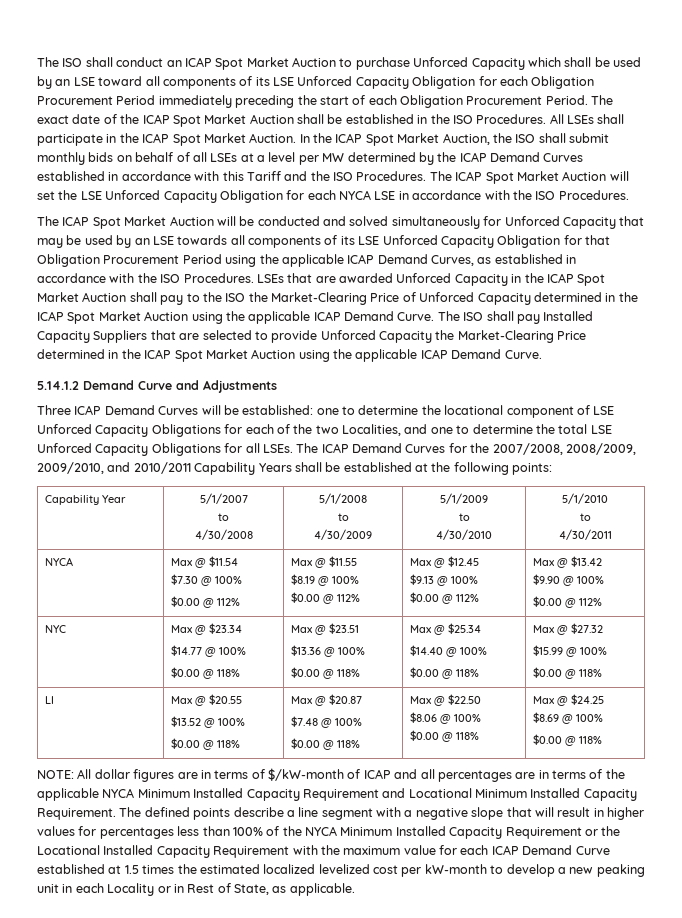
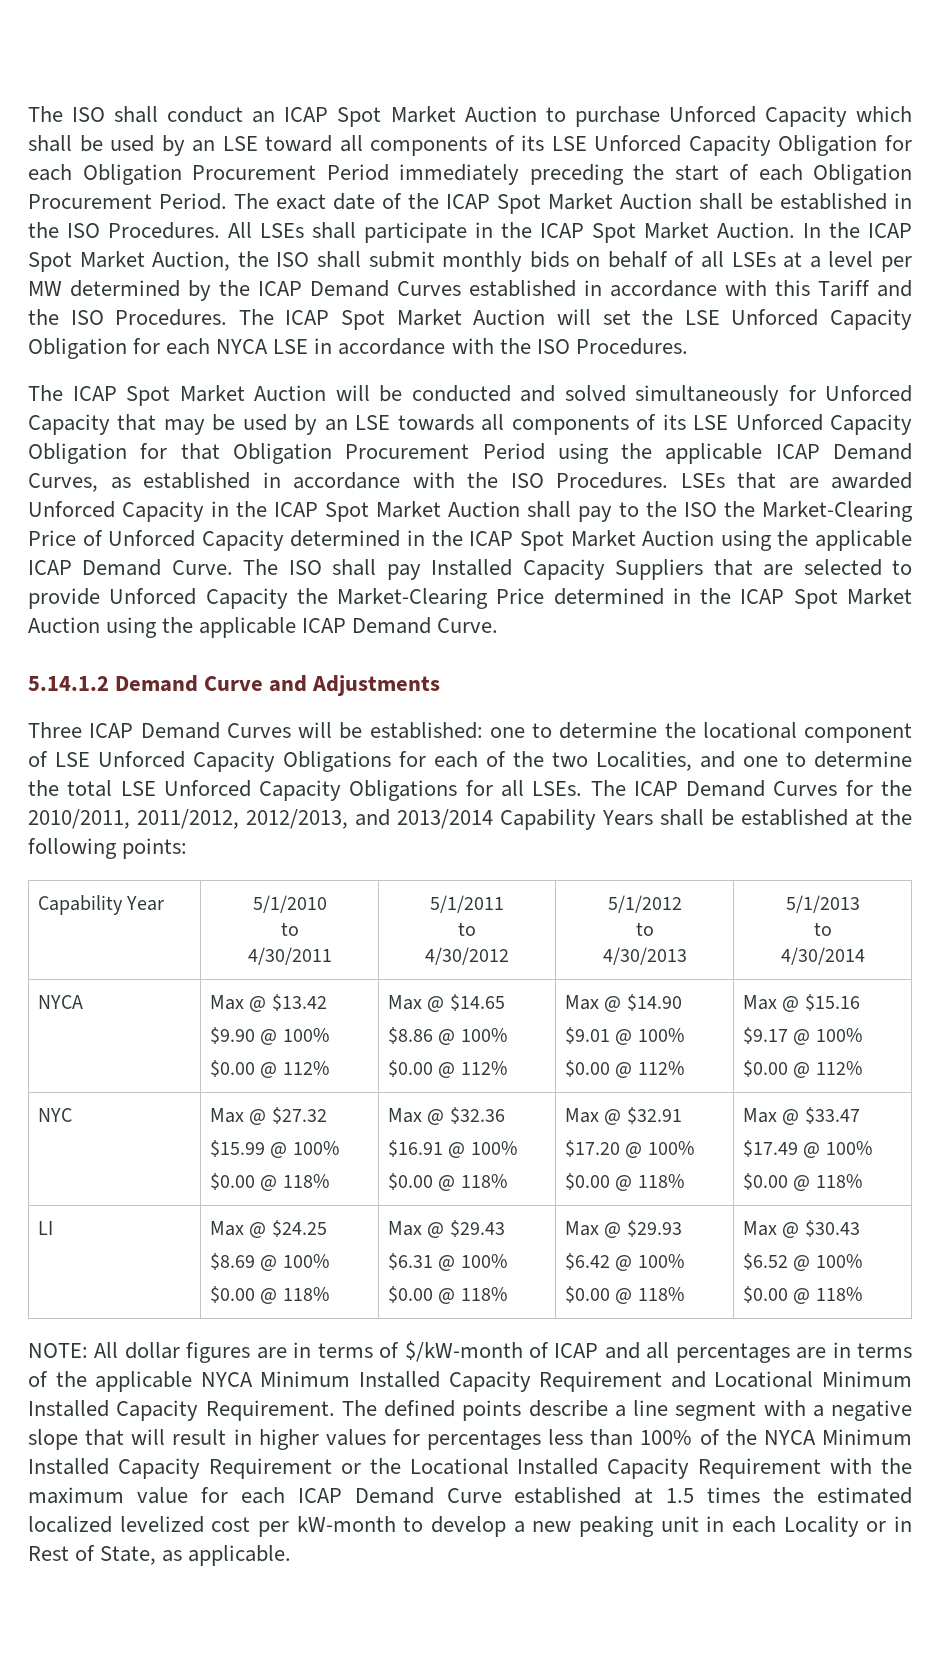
- The ICAP Demand Curves for the 2007/2008, 2008/2009, 2009/2010, and 2010/2011 Capability Years shall be established at the following points:
+ The ICAP Demand Curves for the 2010/2011, 2011/2012, 2012/2013, and 2013/2014 Capability Years shall be established at the following points:
- Capability Year | 5/1/2007
+ Capability Year | 5/1/2010
  to
- 4/30/2008 | 5/1/2008
+ 4/30/2011 | 5/1/2011
  to
- 4/30/2009 | 5/1/2009
+ 4/30/2012 | 5/1/2012
  to
- 4/30/2010 | 5/1/2010
+ 4/30/2013 | 5/1/2013
  to
- 4/30/2011
- NYCA | Max @ $11.54
- $7.30 @ 100%
- $0.00 @ 112% | Max @ $11.55
- $8.19 @ 100%
- $0.00 @ 112% | Max @ $12.45
- $9.13 @ 100%
- $0.00 @ 112% | Max @ $13.42
+ 4/30/2014
+ NYCA | Max @ $13.42
  $9.90 @ 100%
+ $0.00 @ 112% | Max @ $14.65
+ $8.86 @ 100%
+ $0.00 @ 112% | Max @ $14.90
+ $9.01 @ 100%
+ $0.00 @ 112% | Max @ $15.16
+ $9.17 @ 100%
  $0.00 @ 112%
- NYC | Max @ $23.34
- $14.77 @ 100%
- $0.00 @ 118% | Max @ $23.51
- $13.36 @ 100%
- $0.00 @ 118% | Max @ $25.34
- $14.40 @ 100%
- $0.00 @ 118% | Max @ $27.32
+ NYC | Max @ $27.32
  $15.99 @ 100%
+ $0.00 @ 118% | Max @ $32.36
+ $16.91 @ 100%
+ $0.00 @ 118% | Max @ $32.91
+ $17.20 @ 100%
+ $0.00 @ 118% | Max @ $33.47
+ $17.49 @ 100%
  $0.00 @ 118%
- LI | Max @ $20.55
- $13.52 @ 100%
- $0.00 @ 118% | Max @ $20.87
- $7.48 @ 100%
- $0.00 @ 118% | Max @ $22.50
- $8.06 @ 100%
- $0.00 @ 118% | Max @ $24.25
+ LI | Max @ $24.25
  $8.69 @ 100%
+ $0.00 @ 118% | Max @ $29.43
+ $6.31 @ 100%
+ $0.00 @ 118% | Max @ $29.93
+ $6.42 @ 100%
+ $0.00 @ 118% | Max @ $30.43
+ $6.52 @ 100%

